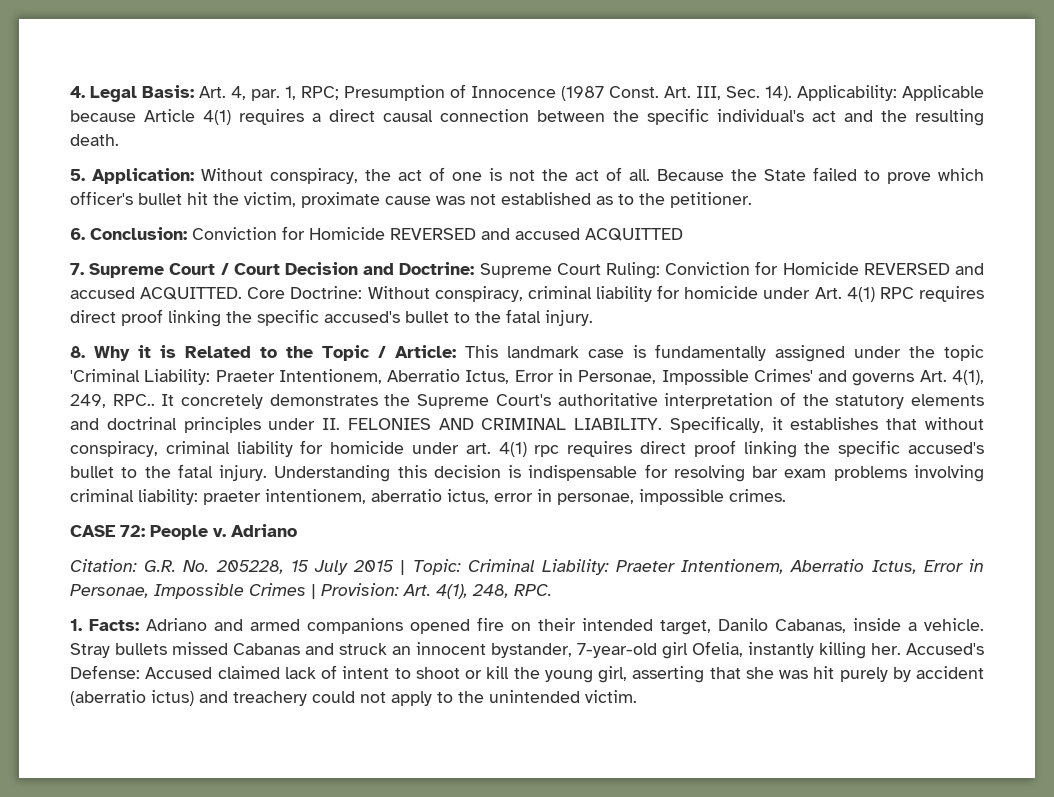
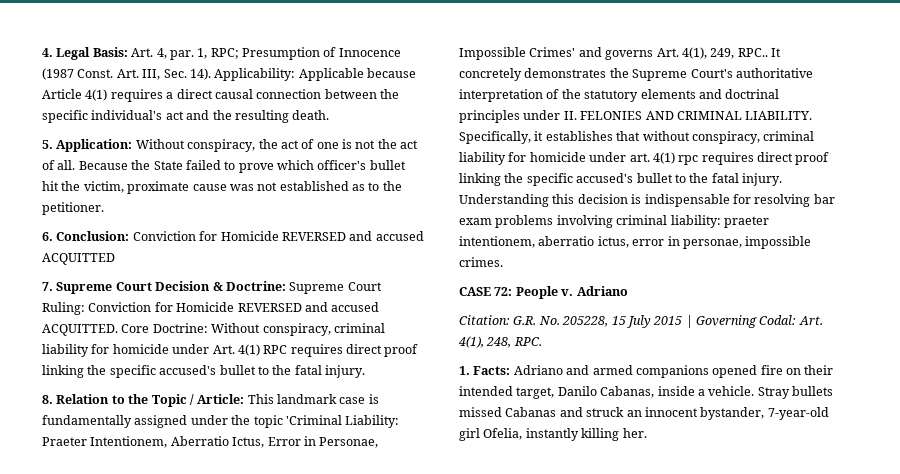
- 7. Supreme Court / Court Decision and Doctrine: Supreme Court Ruling: Conviction for Homicide REVERSED and accused ACQUITTED.
+ 7. Supreme Court Decision & Doctrine: Supreme Court Ruling: Conviction for Homicide REVERSED and accused ACQUITTED.
- 8. Why it is Related to the Topic / Article: This landmark case is fundamentally assigned under the topic 'Criminal Liability: Praeter Intentionem, Aberratio Ictus, Error in Personae, Impossible Crimes' and governs Art. 4(1), 249, RPC..
+ 8. Relation to the Topic / Article: This landmark case is fundamentally assigned under the topic 'Criminal Liability: Praeter Intentionem, Aberratio Ictus, Error in Personae, Impossible Crimes' and governs Art. 4(1), 249, RPC..
- Citation: G.R. No. 205228, 15 July 2015 | Topic: Criminal Liability: Praeter Intentionem, Aberratio Ictus, Error in Personae, Impossible Crimes | Provision: Art. 4(1), 248, RPC.
+ Citation: G.R. No. 205228, 15 July 2015 | Governing Codal: Art. 4(1), 248, RPC.
- Accused's Defense: Accused claimed lack of intent to shoot or kill the young girl, asserting that she was hit purely by accident (aberratio ictus) and treachery could not apply to the unintended victim.

